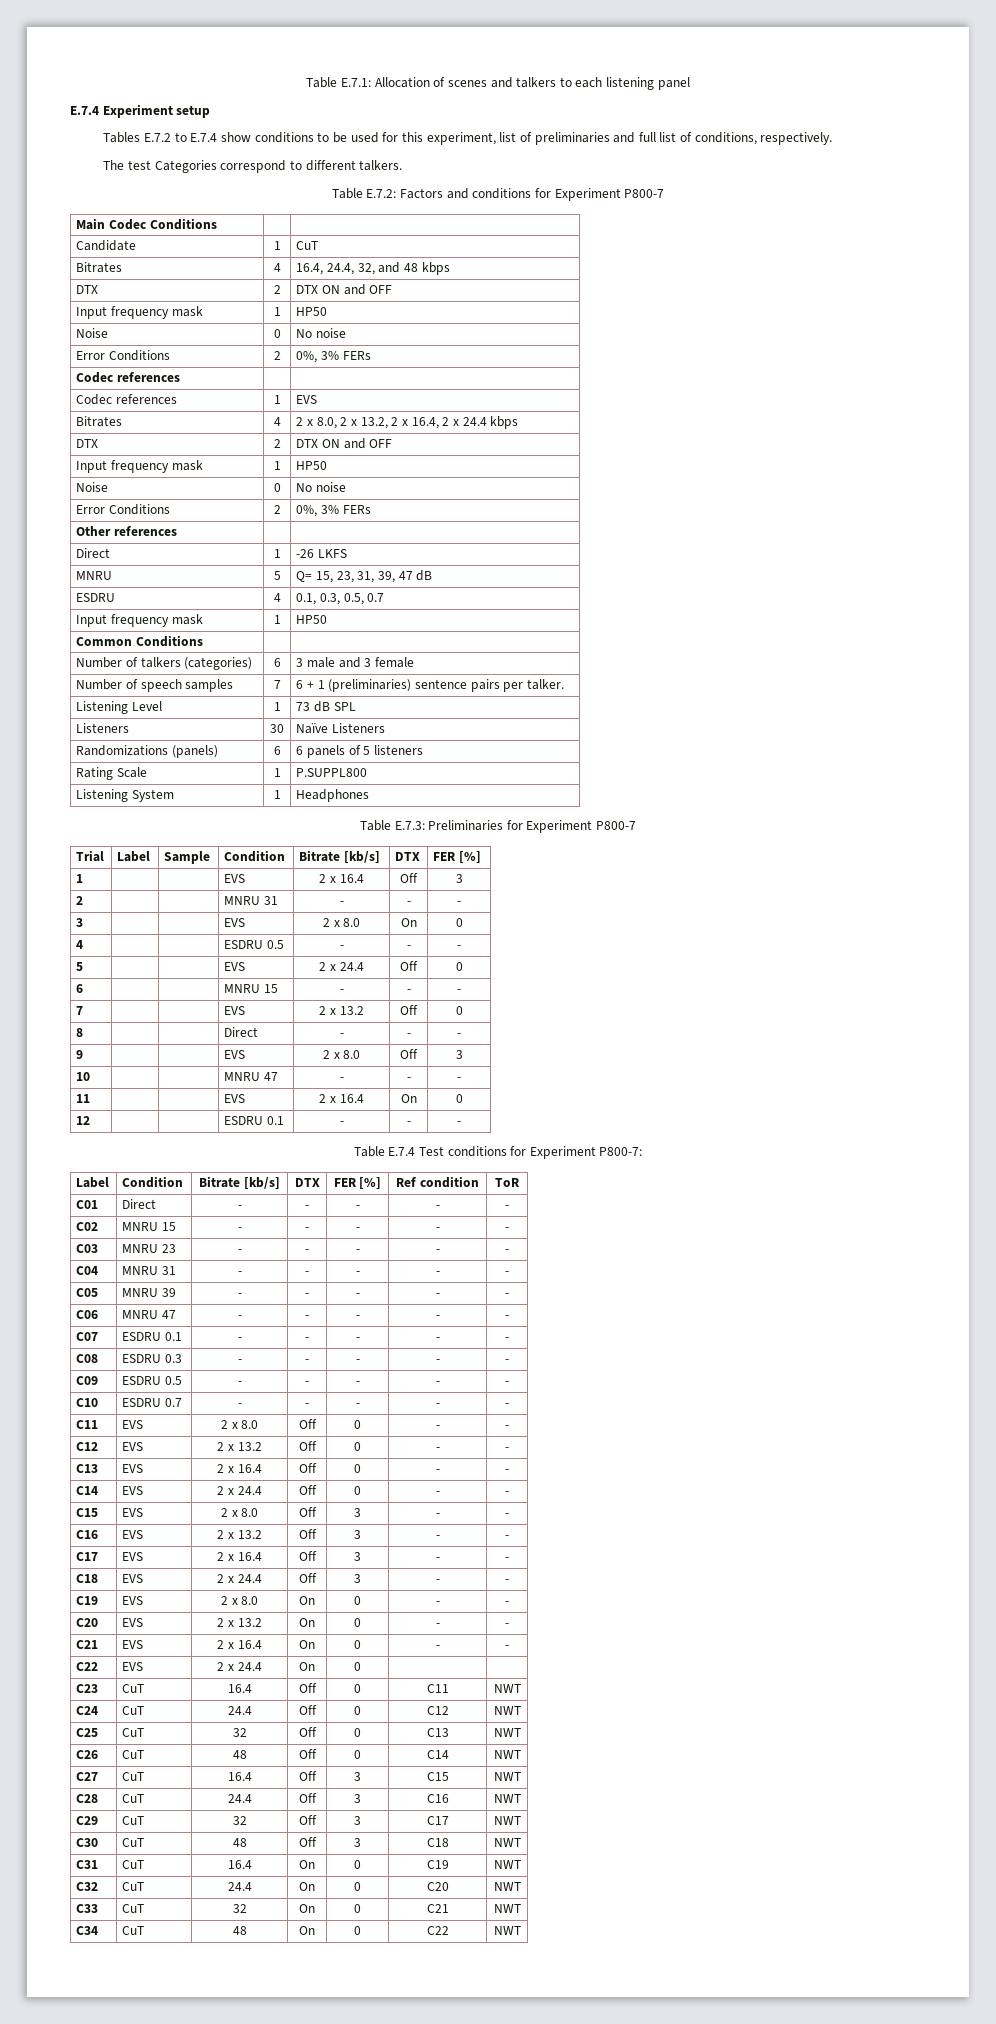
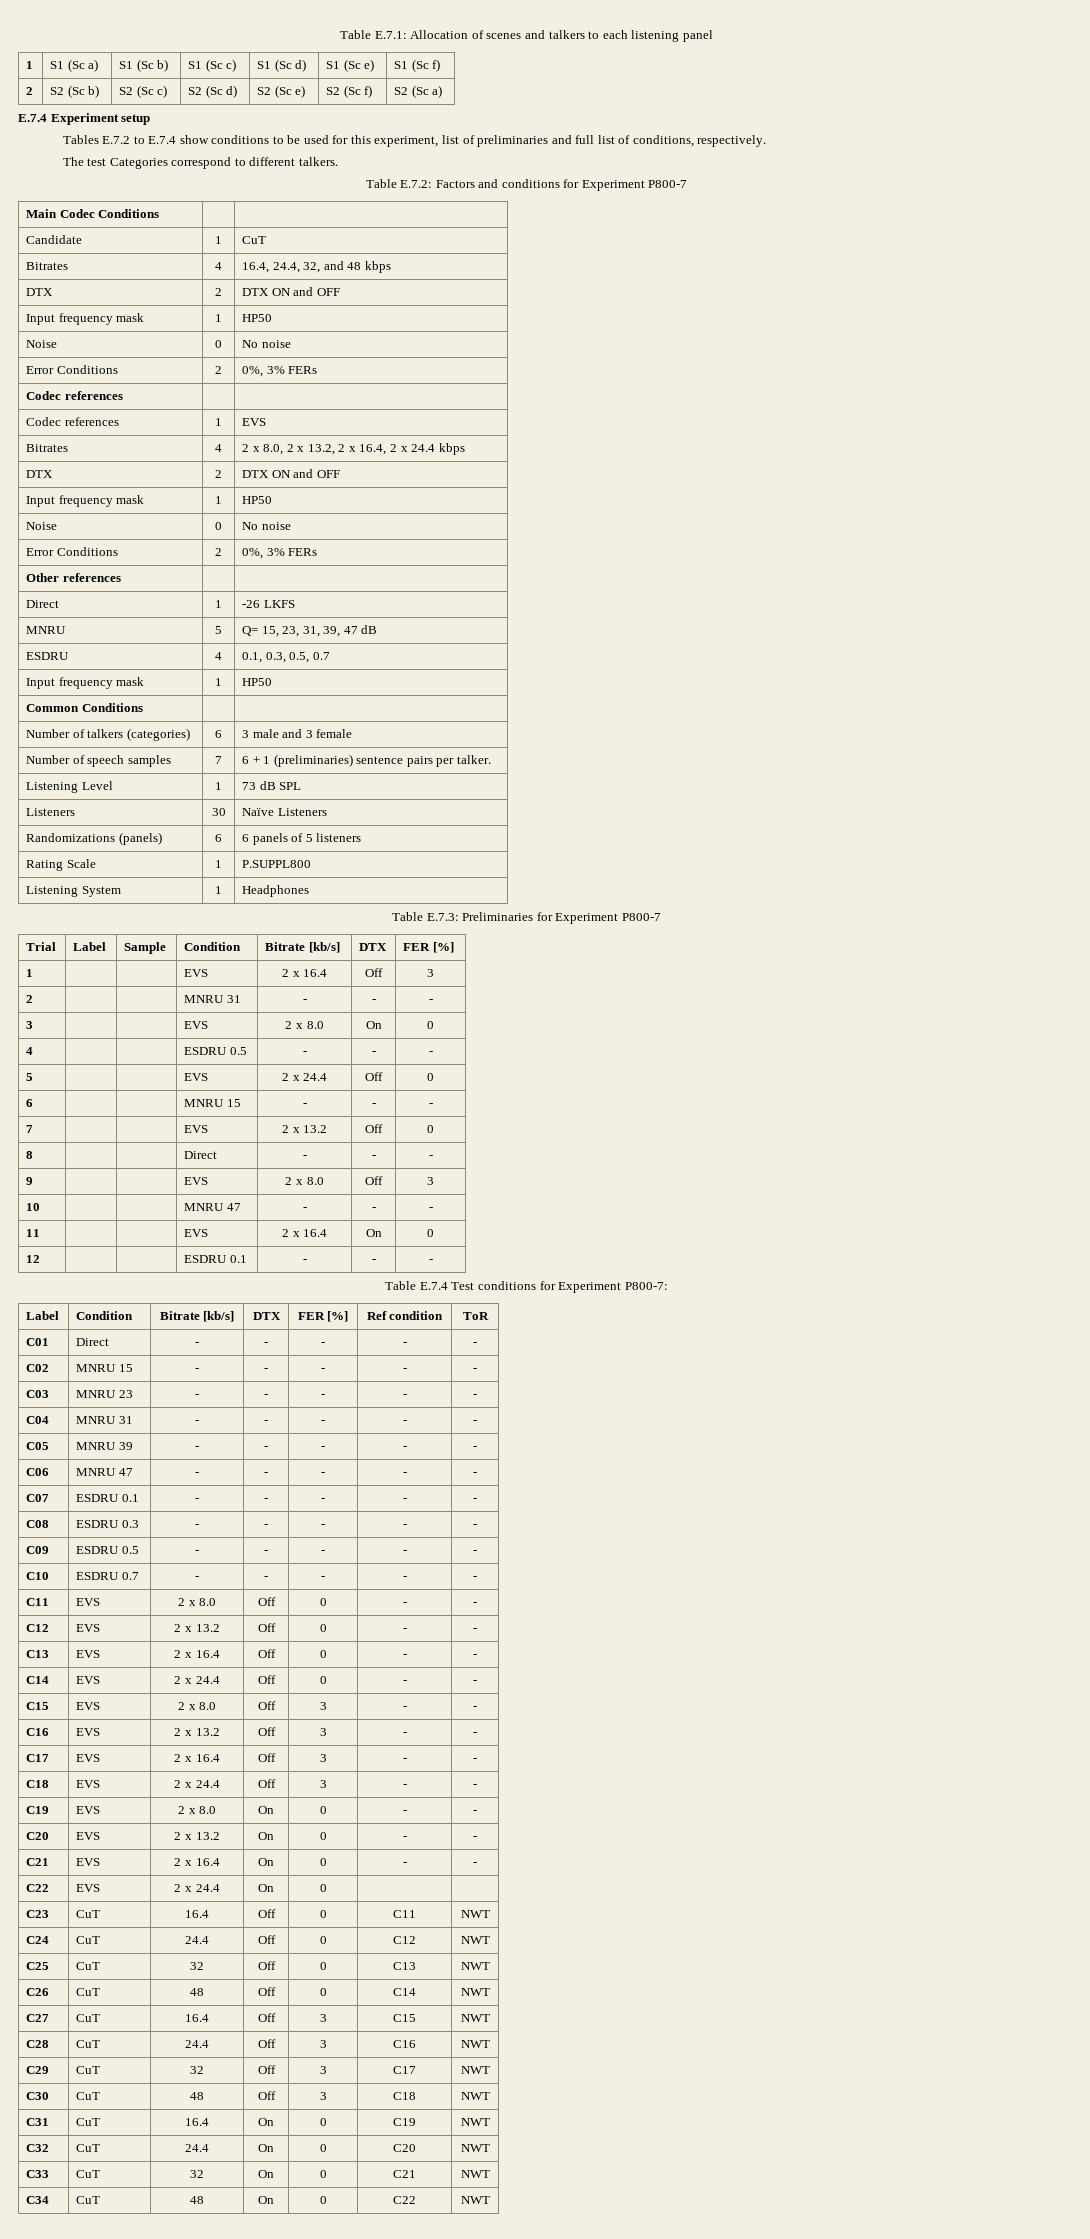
+ 1 | S1 (Sc a) | S1 (Sc b) | S1 (Sc c) | S1 (Sc d) | S1 (Sc e) | S1 (Sc f)
+ 2 | S2 (Sc b) | S2 (Sc c) | S2 (Sc d) | S2 (Sc e) | S2 (Sc f) | S2 (Sc a)

